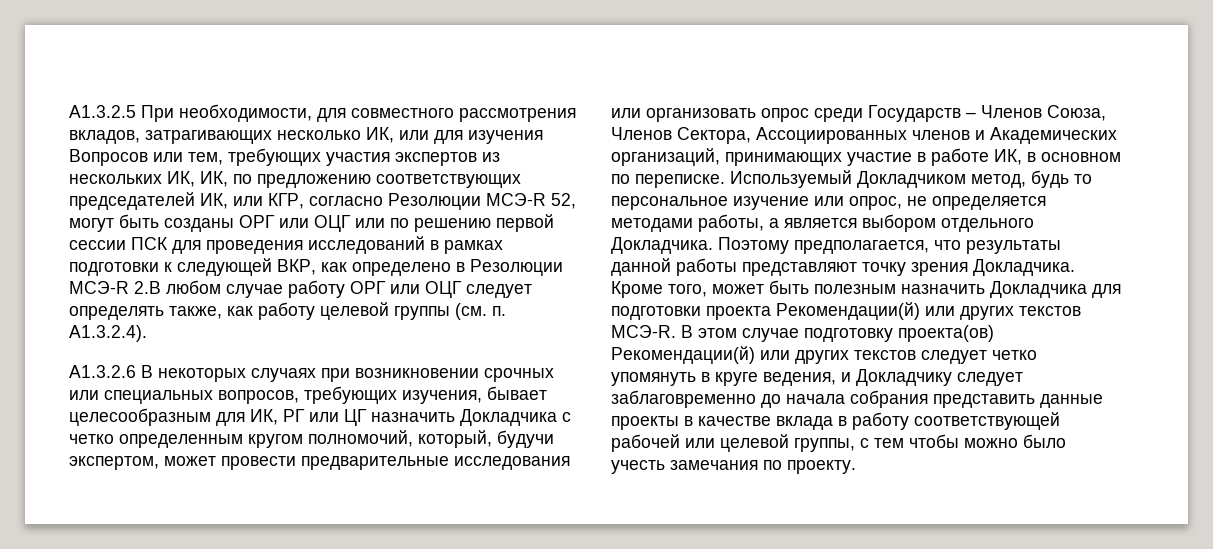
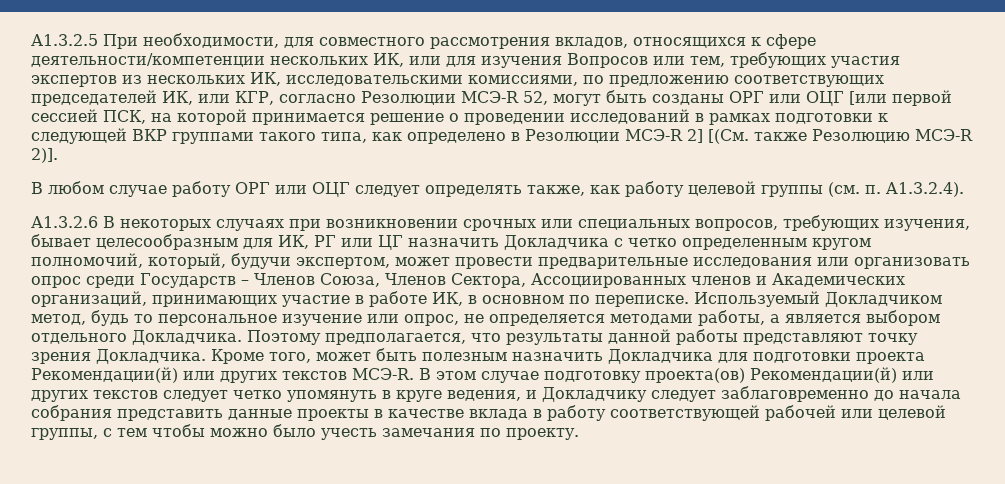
- А1.3.2.5 При необходимости, для совместного рассмотрения вкладов, затрагивающих несколько ИК, или для изучения Вопросов или тем, требующих участия экспертов из нескольких ИК, ИК, по предложению соответствующих председателей ИК, или КГР, согласно Резолюции МСЭ-R 52, могут быть созданы ОРГ или ОЦГ или по решению первой сессии ПСК для проведения исследований в рамках подготовки к следующей ВКР, как определено в Резолюции МСЭ-R 2.В любом случае работу ОРГ или ОЦГ следует определять также, как работу целевой группы (см. п. A1.3.2.4).
+ А1.3.2.5 При необходимости, для совместного рассмотрения вкладов, относящихся к сфере деятельности/компетенции нескольких ИК, или для изучения Вопросов или тем, требующих участия экспертов из нескольких ИК, исследовательскими комиссиями, по предложению соответствующих председателей ИК, или КГР, согласно Резолюции МСЭ-R 52, могут быть созданы ОРГ или ОЦГ [или первой сессией ПСК, на которой принимается решение о проведении исследований в рамках подготовки к следующей ВКР группами такого типа, как определено в Резолюции МСЭ-R 2] [(См. также Резолюцию МСЭ-R 2)].
+ В любом случае работу ОРГ или ОЦГ следует определять также, как работу целевой группы (см. п. A1.3.2.4).

